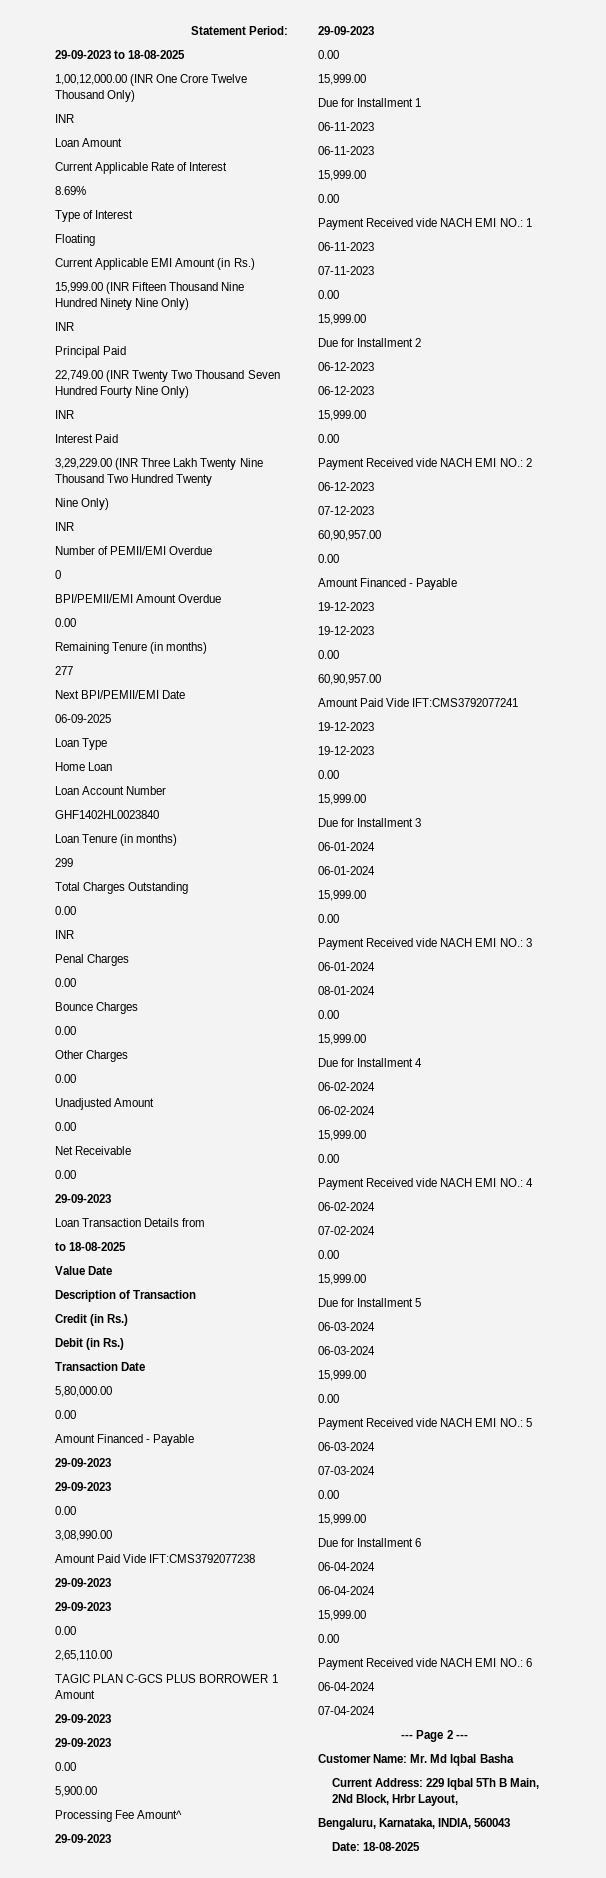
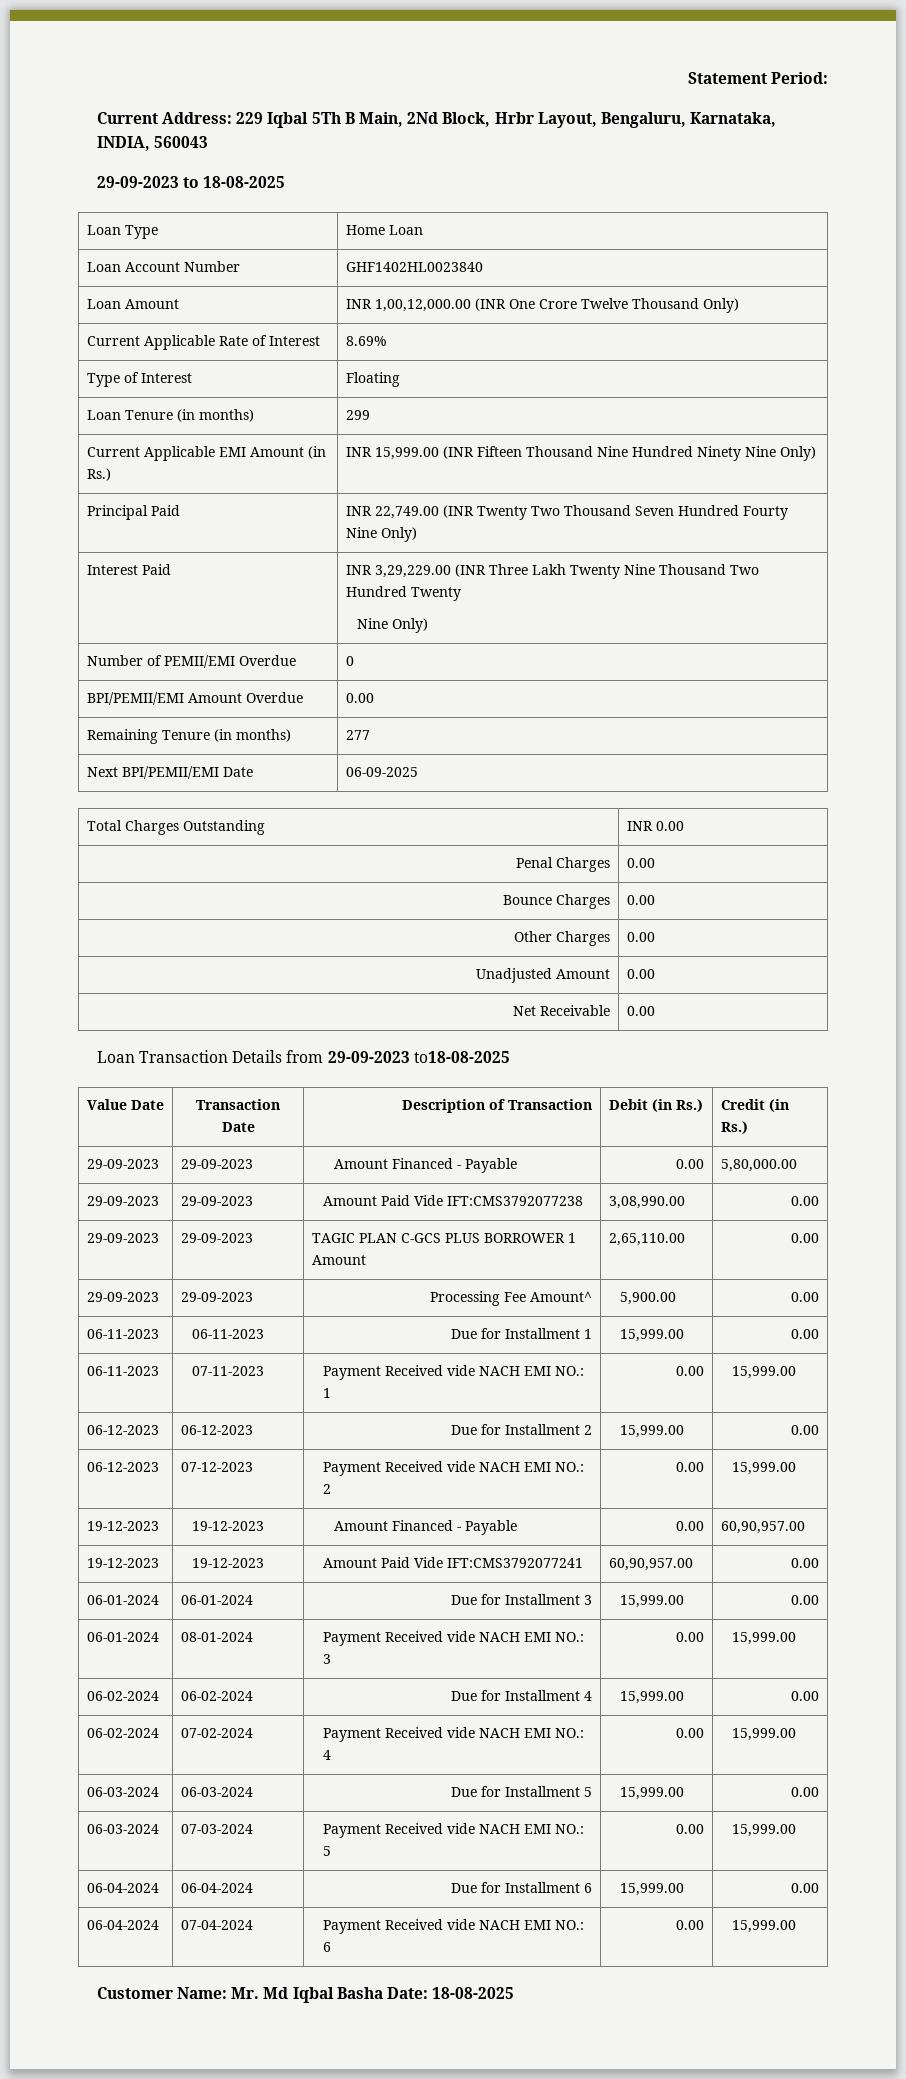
- 29-09-2023 to 18-08-2025
- 1,00,12,000.00 (INR One Crore Twelve Thousand Only)
- INR
- Loan Amount
- Current Applicable Rate of Interest
- 8.69%
- Type of Interest
- Floating
- Current Applicable EMI Amount (in Rs.)
- 15,999.00 (INR Fifteen Thousand Nine Hundred Ninety Nine Only)
- INR
- Principal Paid
- 22,749.00 (INR Twenty Two Thousand Seven Hundred Fourty Nine Only)
- INR
- Interest Paid
- 3,29,229.00 (INR Three Lakh Twenty Nine Thousand Two Hundred Twenty
- Nine Only)
- INR
- Number of PEMII/EMI Overdue
- 0
- BPI/PEMII/EMI Amount Overdue
- 0.00
- Remaining Tenure (in months)
- 277
- Next BPI/PEMII/EMI Date
- 06-09-2025
- Loan Type
- Home Loan
- Loan Account Number
- GHF1402HL0023840
- Loan Tenure (in months)
- 299
- Total Charges Outstanding
- 0.00
- INR
- Penal Charges
- 0.00
- Bounce Charges
- 0.00
- Other Charges
- 0.00
- Unadjusted Amount
- 0.00
- Net Receivable
- 0.00
- 29-09-2023
- Loan Transaction Details from
- to 18-08-2025
- Value Date
- Description of Transaction
- Credit (in Rs.)
- Debit (in Rs.)
- Transaction Date
- 5,80,000.00
- 0.00
- Amount Financed - Payable
- 29-09-2023
- 29-09-2023
- 0.00
- 3,08,990.00
- Amount Paid Vide IFT:CMS3792077238
- 29-09-2023
- 29-09-2023
- 0.00
- 2,65,110.00
- TAGIC PLAN C-GCS PLUS BORROWER 1 Amount
- 29-09-2023
- 29-09-2023
- 0.00
- 5,900.00
- Processing Fee Amount^
- 29-09-2023
- 29-09-2023
- 0.00
- 15,999.00
- Due for Installment 1
- 06-11-2023
- 06-11-2023
- 15,999.00
- 0.00
- Payment Received vide NACH EMI NO.: 1
- 06-11-2023
- 07-11-2023
- 0.00
- 15,999.00
- Due for Installment 2
- 06-12-2023
- 06-12-2023
- 15,999.00
- 0.00
- Payment Received vide NACH EMI NO.: 2
- 06-12-2023
- 07-12-2023
- 60,90,957.00
- 0.00
- Amount Financed - Payable
- 19-12-2023
- 19-12-2023
- 0.00
- 60,90,957.00
- Amount Paid Vide IFT:CMS3792077241
- 19-12-2023
- 19-12-2023
- 0.00
- 15,999.00
- Due for Installment 3
- 06-01-2024
- 06-01-2024
- 15,999.00
- 0.00
- Payment Received vide NACH EMI NO.: 3
- 06-01-2024
- 08-01-2024
- 0.00
- 15,999.00
- Due for Installment 4
- 06-02-2024
- 06-02-2024
- 15,999.00
- 0.00
- Payment Received vide NACH EMI NO.: 4
- 06-02-2024
- 07-02-2024
- 0.00
- 15,999.00
- Due for Installment 5
- 06-03-2024
- 06-03-2024
- 15,999.00
- 0.00
- Payment Received vide NACH EMI NO.: 5
- 06-03-2024
- 07-03-2024
- 0.00
- 15,999.00
- Due for Installment 6
- 06-04-2024
- 06-04-2024
- 15,999.00
- 0.00
- Payment Received vide NACH EMI NO.: 6
- 06-04-2024
- 07-04-2024
- --- Page 2 ---
- Customer Name: Mr. Md Iqbal Basha
- Current Address: 229 Iqbal 5Th B Main, 2Nd Block, Hrbr Layout,
- Bengaluru, Karnataka, INDIA, 560043
+ Current Address: 229 Iqbal 5Th B Main, 2Nd Block, Hrbr Layout, Bengaluru, Karnataka, INDIA, 560043
- Date: 18-08-2025
+ 29-09-2023 to 18-08-2025
+ Loan Type | Home Loan
+ Loan Account Number | GHF1402HL0023840
+ Loan Amount | INR 1,00,12,000.00 (INR One Crore Twelve Thousand Only)
+ Current Applicable Rate of Interest | 8.69%
+ Type of Interest | Floating
+ Loan Tenure (in months) | 299
+ Current Applicable EMI Amount (in Rs.) | INR 15,999.00 (INR Fifteen Thousand Nine Hundred Ninety Nine Only)
+ Principal Paid | INR 22,749.00 (INR Twenty Two Thousand Seven Hundred Fourty Nine Only)
+ Interest Paid | INR 3,29,229.00 (INR Three Lakh Twenty Nine Thousand Two Hundred Twenty
+ Nine Only)
+ Number of PEMII/EMI Overdue | 0
+ BPI/PEMII/EMI Amount Overdue | 0.00
+ Remaining Tenure (in months) | 277
+ Next BPI/PEMII/EMI Date | 06-09-2025
+ Total Charges Outstanding | INR 0.00
+ Penal Charges | 0.00
+ Bounce Charges | 0.00
+ Other Charges | 0.00
+ Unadjusted Amount | 0.00
+ Net Receivable | 0.00
+ Loan Transaction Details from 29-09-2023 to18-08-2025
+ Value Date | Transaction Date | Description of Transaction | Debit (in Rs.) | Credit (in Rs.)
+ 29-09-2023 | 29-09-2023 | Amount Financed - Payable | 0.00 | 5,80,000.00
+ 29-09-2023 | 29-09-2023 | Amount Paid Vide IFT:CMS3792077238 | 3,08,990.00 | 0.00
+ 29-09-2023 | 29-09-2023 | TAGIC PLAN C-GCS PLUS BORROWER 1 Amount | 2,65,110.00 | 0.00
+ 29-09-2023 | 29-09-2023 | Processing Fee Amount^ | 5,900.00 | 0.00
+ 06-11-2023 | 06-11-2023 | Due for Installment 1 | 15,999.00 | 0.00
+ 06-11-2023 | 07-11-2023 | Payment Received vide NACH EMI NO.: 1 | 0.00 | 15,999.00
+ 06-12-2023 | 06-12-2023 | Due for Installment 2 | 15,999.00 | 0.00
+ 06-12-2023 | 07-12-2023 | Payment Received vide NACH EMI NO.: 2 | 0.00 | 15,999.00
+ 19-12-2023 | 19-12-2023 | Amount Financed - Payable | 0.00 | 60,90,957.00
+ 19-12-2023 | 19-12-2023 | Amount Paid Vide IFT:CMS3792077241 | 60,90,957.00 | 0.00
+ 06-01-2024 | 06-01-2024 | Due for Installment 3 | 15,999.00 | 0.00
+ 06-01-2024 | 08-01-2024 | Payment Received vide NACH EMI NO.: 3 | 0.00 | 15,999.00
+ 06-02-2024 | 06-02-2024 | Due for Installment 4 | 15,999.00 | 0.00
+ 06-02-2024 | 07-02-2024 | Payment Received vide NACH EMI NO.: 4 | 0.00 | 15,999.00
+ 06-03-2024 | 06-03-2024 | Due for Installment 5 | 15,999.00 | 0.00
+ 06-03-2024 | 07-03-2024 | Payment Received vide NACH EMI NO.: 5 | 0.00 | 15,999.00
+ 06-04-2024 | 06-04-2024 | Due for Installment 6 | 15,999.00 | 0.00
+ 06-04-2024 | 07-04-2024 | Payment Received vide NACH EMI NO.: 6 | 0.00 | 15,999.00
+ Customer Name: Mr. Md Iqbal Basha Date: 18-08-2025

